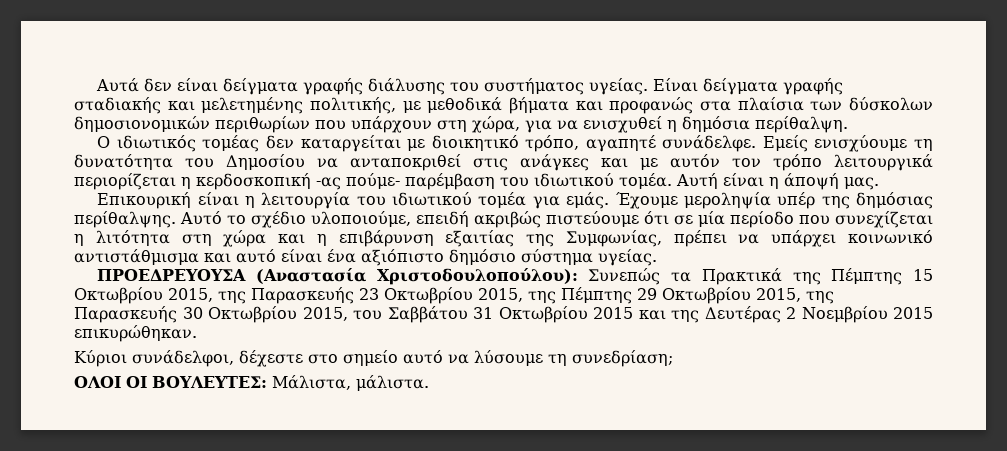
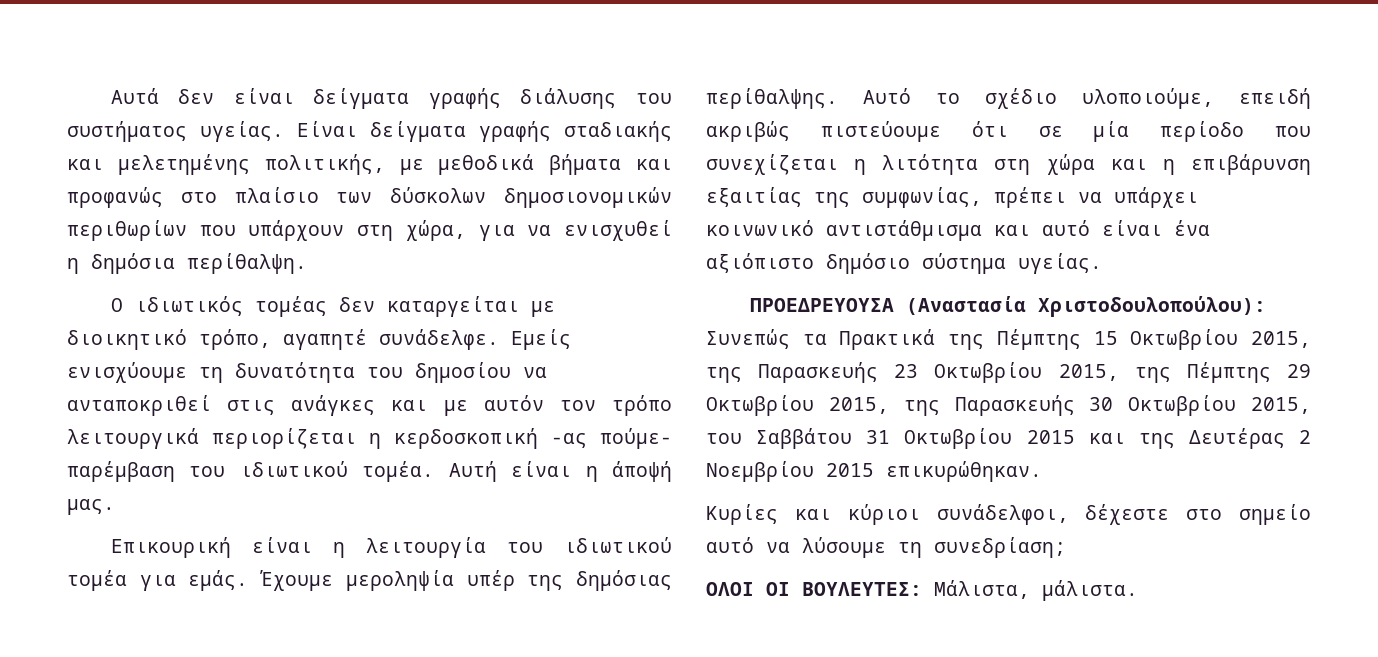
- Είναι δείγματα γραφής σταδιακής και μελετημένης πολιτικής, με μεθοδικά βήματα και προφανώς στα πλαίσια των δύσκολων δημοσιονομικών περιθωρίων που υπάρχουν στη χώρα, για να ενισχυθεί η δημόσια περίθαλψη.
+ Είναι δείγματα γραφής σταδιακής και μελετημένης πολιτικής, με μεθοδικά βήματα και προφανώς στο πλαίσιο των δύσκολων δημοσιονομικών περιθωρίων που υπάρχουν στη χώρα, για να ενισχυθεί η δημόσια περίθαλψη.
- Εμείς ενισχύουμε τη δυνατότητα του Δημοσίου να ανταποκριθεί στις ανάγκες και με αυτόν τον τρόπο λειτουργικά περιορίζεται η κερδοσκοπική -ας πούμε- παρέμβαση του ιδιωτικού τομέα.
+ Εμείς ενισχύουμε τη δυνατότητα του δημοσίου να ανταποκριθεί στις ανάγκες και με αυτόν τον τρόπο λειτουργικά περιορίζεται η κερδοσκοπική -ας πούμε- παρέμβαση του ιδιωτικού τομέα.
- Αυτό το σχέδιο υλοποιούμε, επειδή ακριβώς πιστεύουμε ότι σε μία περίοδο που συνεχίζεται η λιτότητα στη χώρα και η επιβάρυνση εξαιτίας της Συμφωνίας, πρέπει να υπάρχει κοινωνικό αντιστάθμισμα και αυτό είναι ένα αξιόπιστο δημόσιο σύστημα υγείας.
+ Αυτό το σχέδιο υλοποιούμε, επειδή ακριβώς πιστεύουμε ότι σε μία περίοδο που συνεχίζεται η λιτότητα στη χώρα και η επιβάρυνση εξαιτίας της συμφωνίας, πρέπει να υπάρχει κοινωνικό αντιστάθμισμα και αυτό είναι ένα αξιόπιστο δημόσιο σύστημα υγείας.
- Κύριοι συνάδελφοι, δέχεστε στο σημείο αυτό να λύσουμε τη συνεδρίαση;
+ Κυρίες και κύριοι συνάδελφοι, δέχεστε στο σημείο αυτό να λύσουμε τη συνεδρίαση;

